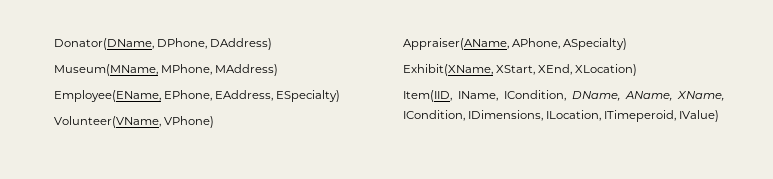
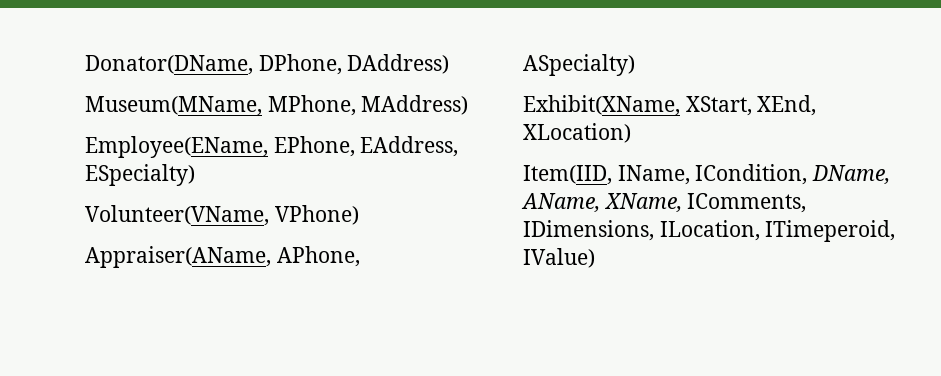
- Item(IID, IName, ICondition, DName, AName, XName, ICondition, IDimensions, ILocation, ITimeperoid, IValue)
+ Item(IID, IName, ICondition, DName, AName, XName, IComments, IDimensions, ILocation, ITimeperoid, IValue)

